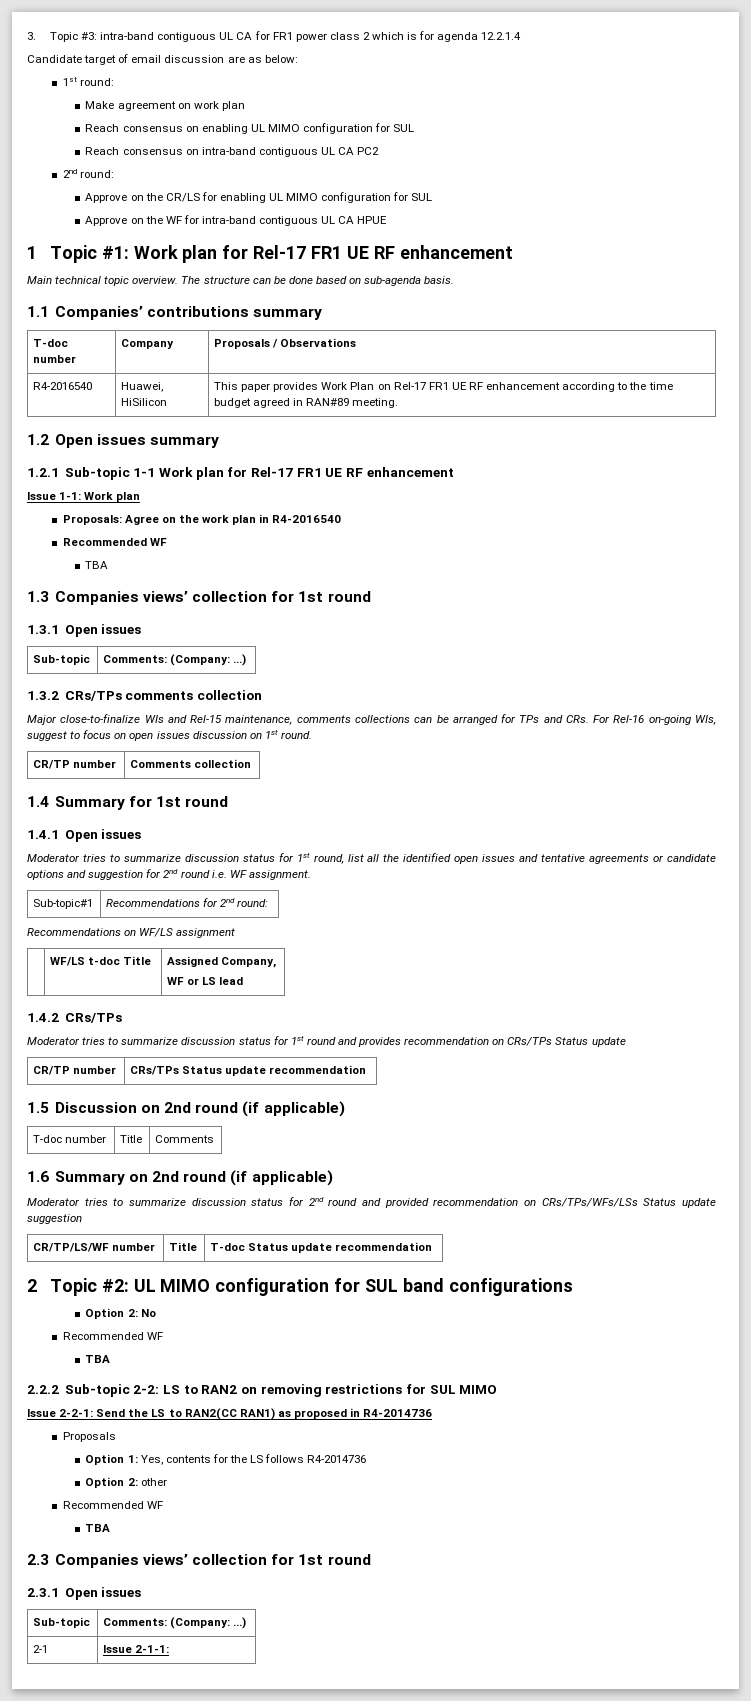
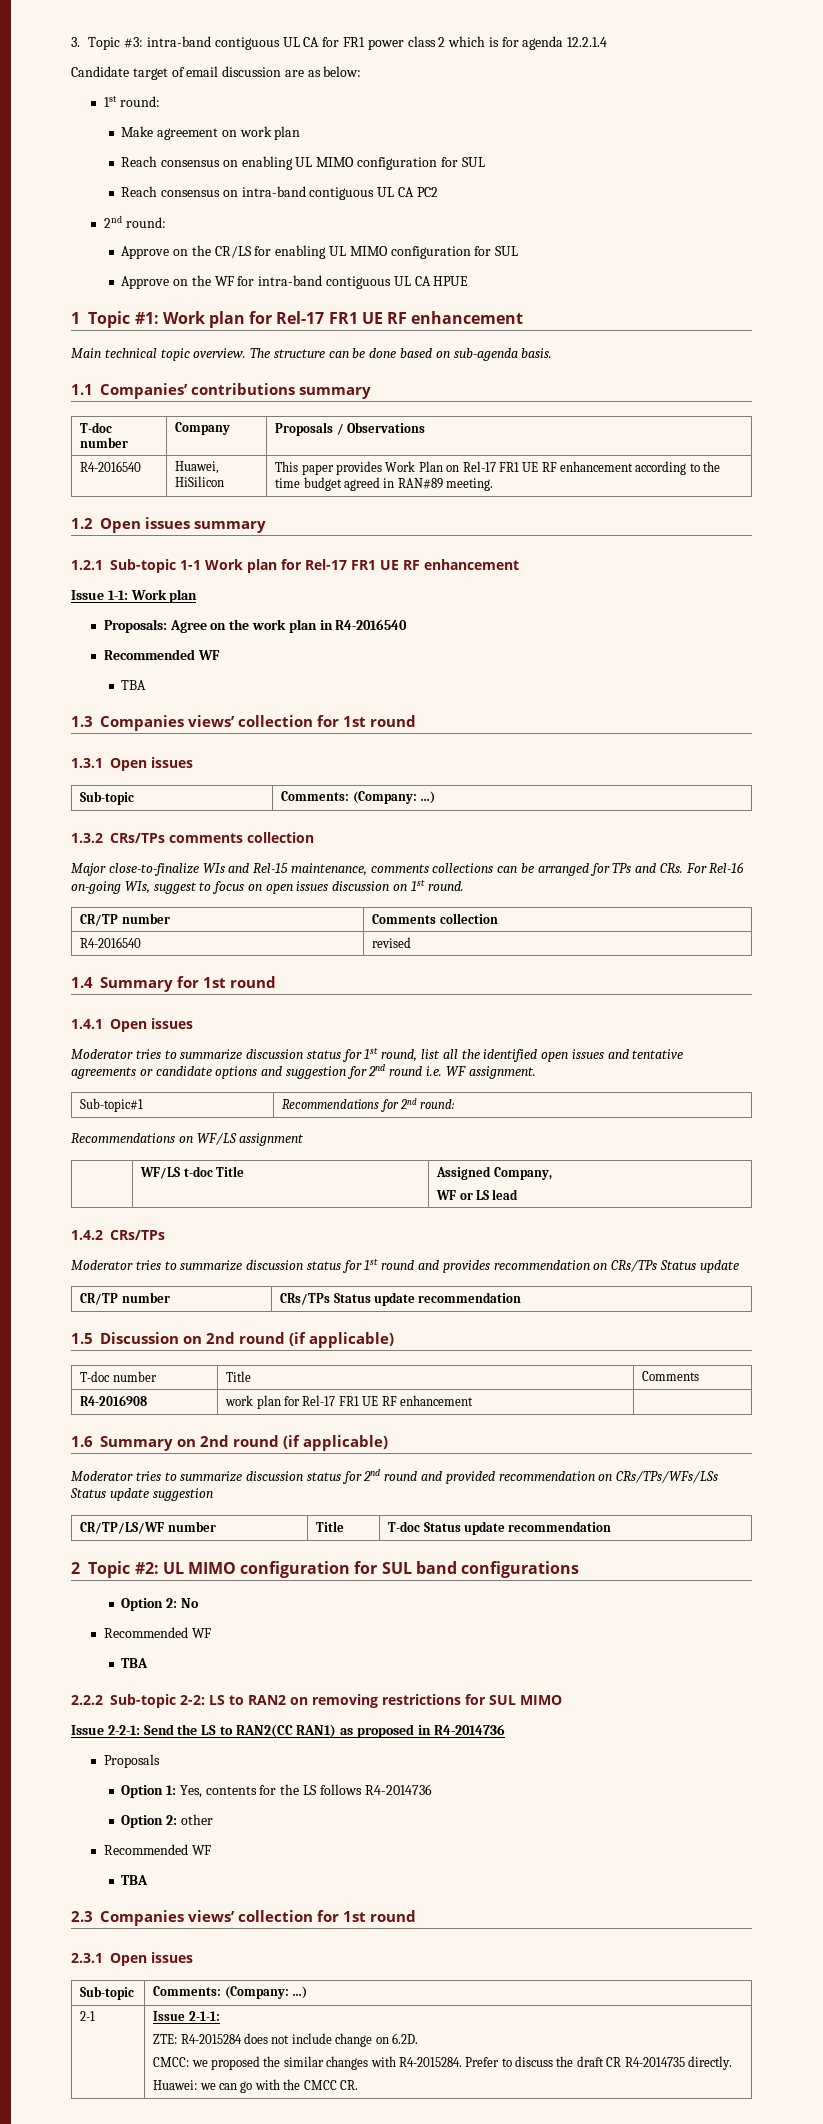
+ R4-2016540 | revised
+ R4-2016908 | work plan for Rel-17 FR1 UE RF enhancement |
  2-1 | Issue 2-1-1:
+ ZTE: R4-2015284 does not include change on 6.2D.
+ CMCC: we proposed the similar changes with R4-2015284. Prefer to discuss the draft CR R4-2014735 directly.
+ Huawei: we can go with the CMCC CR.

